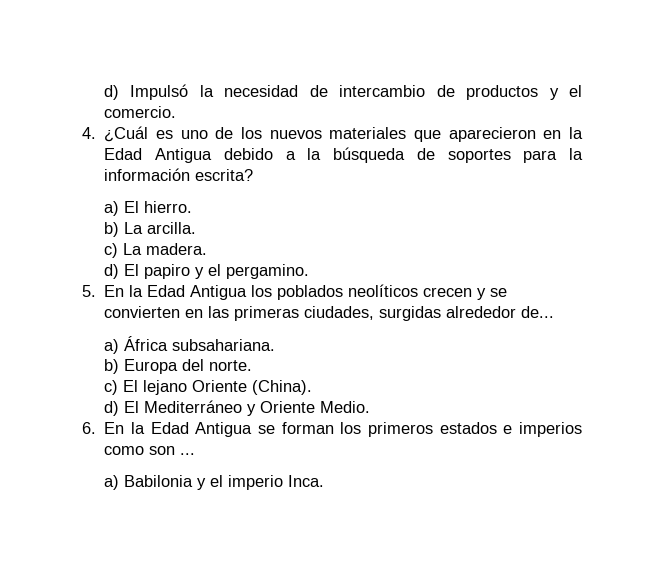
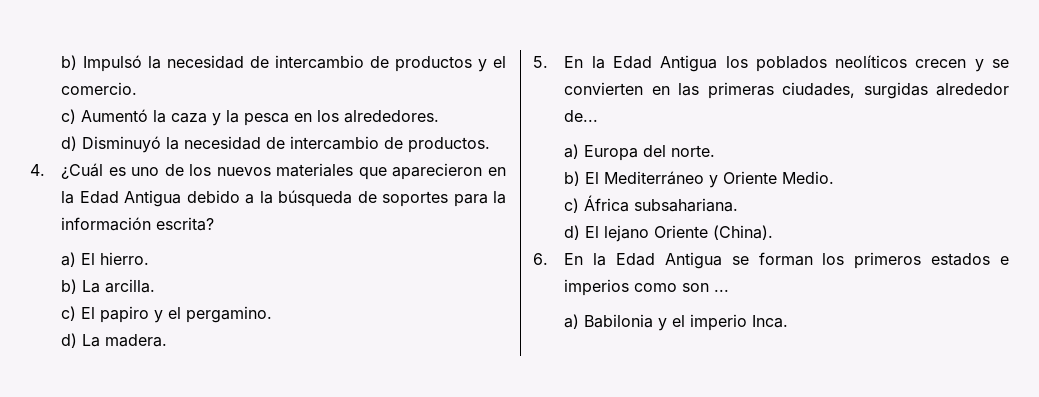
- d) Impulsó la necesidad de intercambio de productos y el comercio.
+ b) Impulsó la necesidad de intercambio de productos y el comercio.
+ c) Aumentó la caza y la pesca en los alrededores.
+ d) Disminuyó la necesidad de intercambio de productos.
- c) La madera.
- d) El papiro y el pergamino.
+ c) El papiro y el pergamino.
+ d) La madera.
- a) África subsahariana.
- b) Europa del norte.
+ a) Europa del norte.
- c) El lejano Oriente (China).
- d) El Mediterráneo y Oriente Medio.
+ b) El Mediterráneo y Oriente Medio.
+ c) África subsahariana.
+ d) El lejano Oriente (China).

